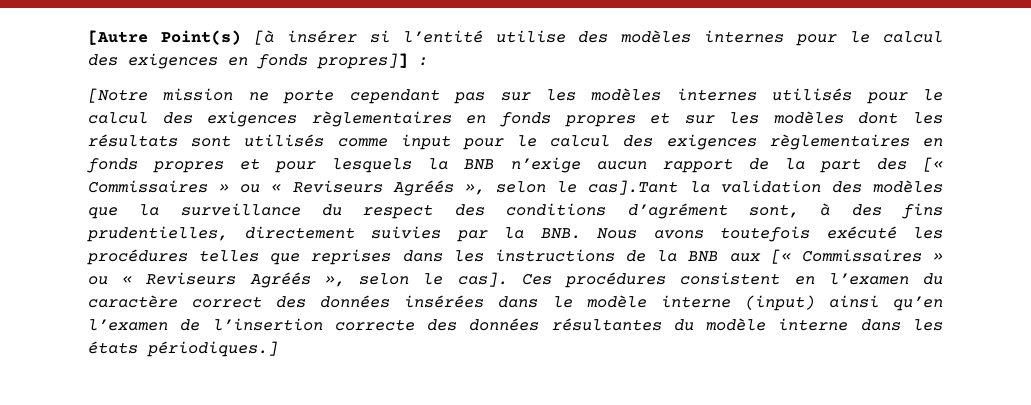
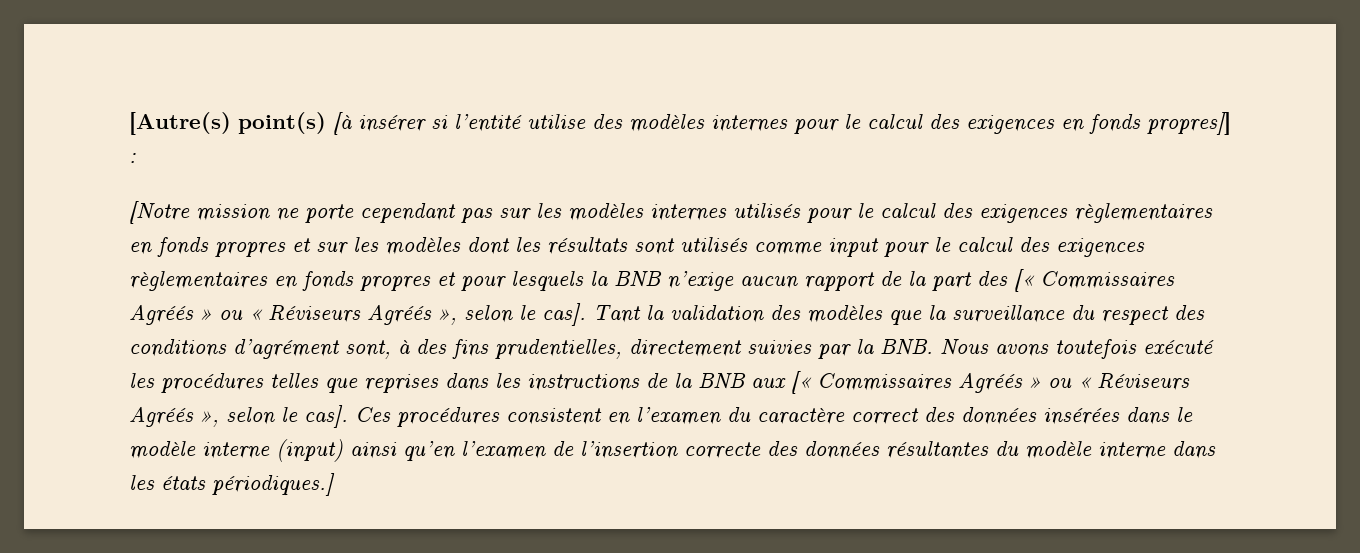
- [Autre Point(s) [à insérer si l’entité utilise des modèles internes pour le calcul des exigences en fonds propres]] :
+ [Autre(s) point(s) [à insérer si l’entité utilise des modèles internes pour le calcul des exigences en fonds propres]] :
- [Notre mission ne porte cependant pas sur les modèles internes utilisés pour le calcul des exigences règlementaires en fonds propres et sur les modèles dont les résultats sont utilisés comme input pour le calcul des exigences règlementaires en fonds propres et pour lesquels la BNB n’exige aucun rapport de la part des [« Commissaires » ou « Reviseurs Agréés », selon le cas].Tant la validation des modèles que la surveillance du respect des conditions d’agrément sont, à des fins prudentielles, directement suivies par la BNB. Nous avons toutefois exécuté les procédures telles que reprises dans les instructions de la BNB aux [« Commissaires » ou « Reviseurs Agréés », selon le cas].
+ [Notre mission ne porte cependant pas sur les modèles internes utilisés pour le calcul des exigences règlementaires en fonds propres et sur les modèles dont les résultats sont utilisés comme input pour le calcul des exigences règlementaires en fonds propres et pour lesquels la BNB n’exige aucun rapport de la part des [« Commissaires Agréés » ou « Réviseurs Agréés », selon le cas]. Tant la validation des modèles que la surveillance du respect des conditions d’agrément sont, à des fins prudentielles, directement suivies par la BNB. Nous avons toutefois exécuté les procédures telles que reprises dans les instructions de la BNB aux [« Commissaires Agréés » ou « Réviseurs Agréés », selon le cas].

